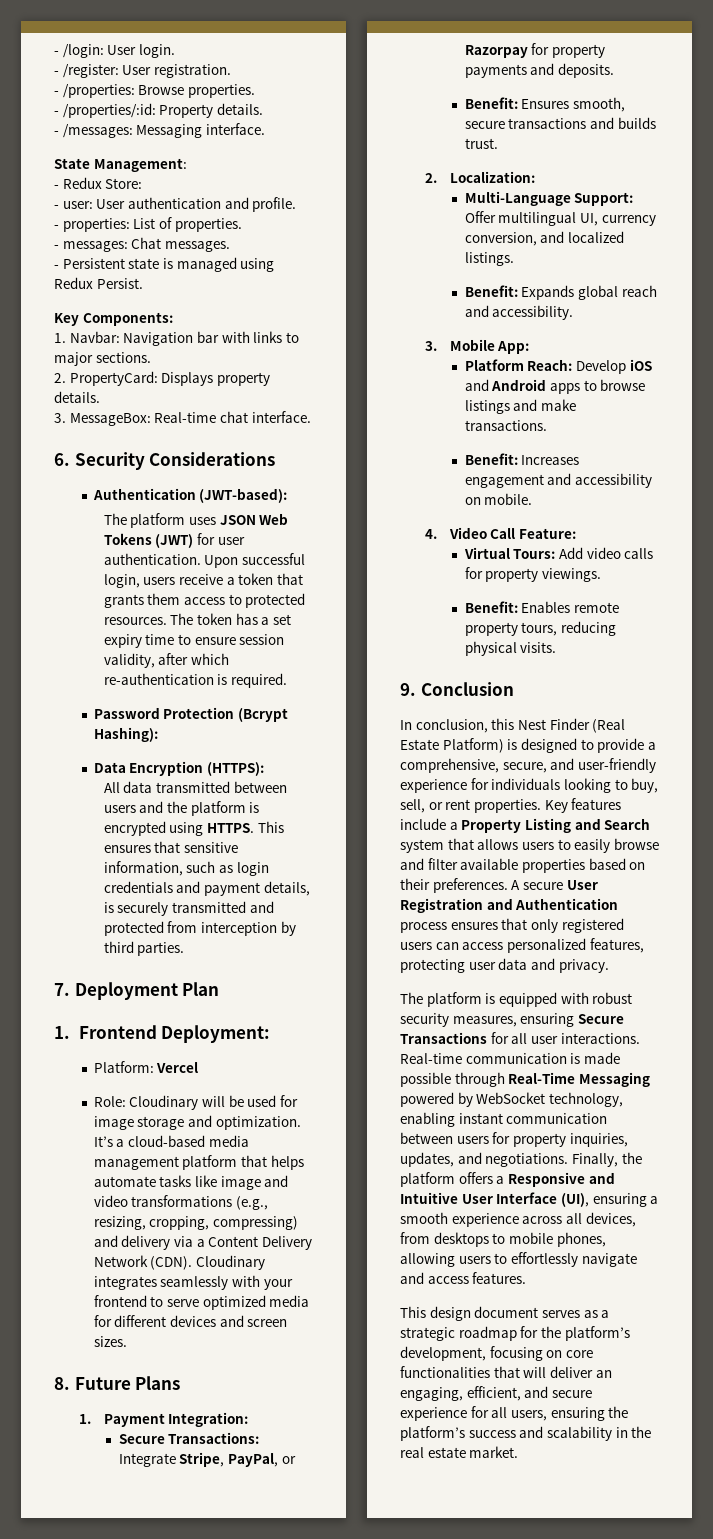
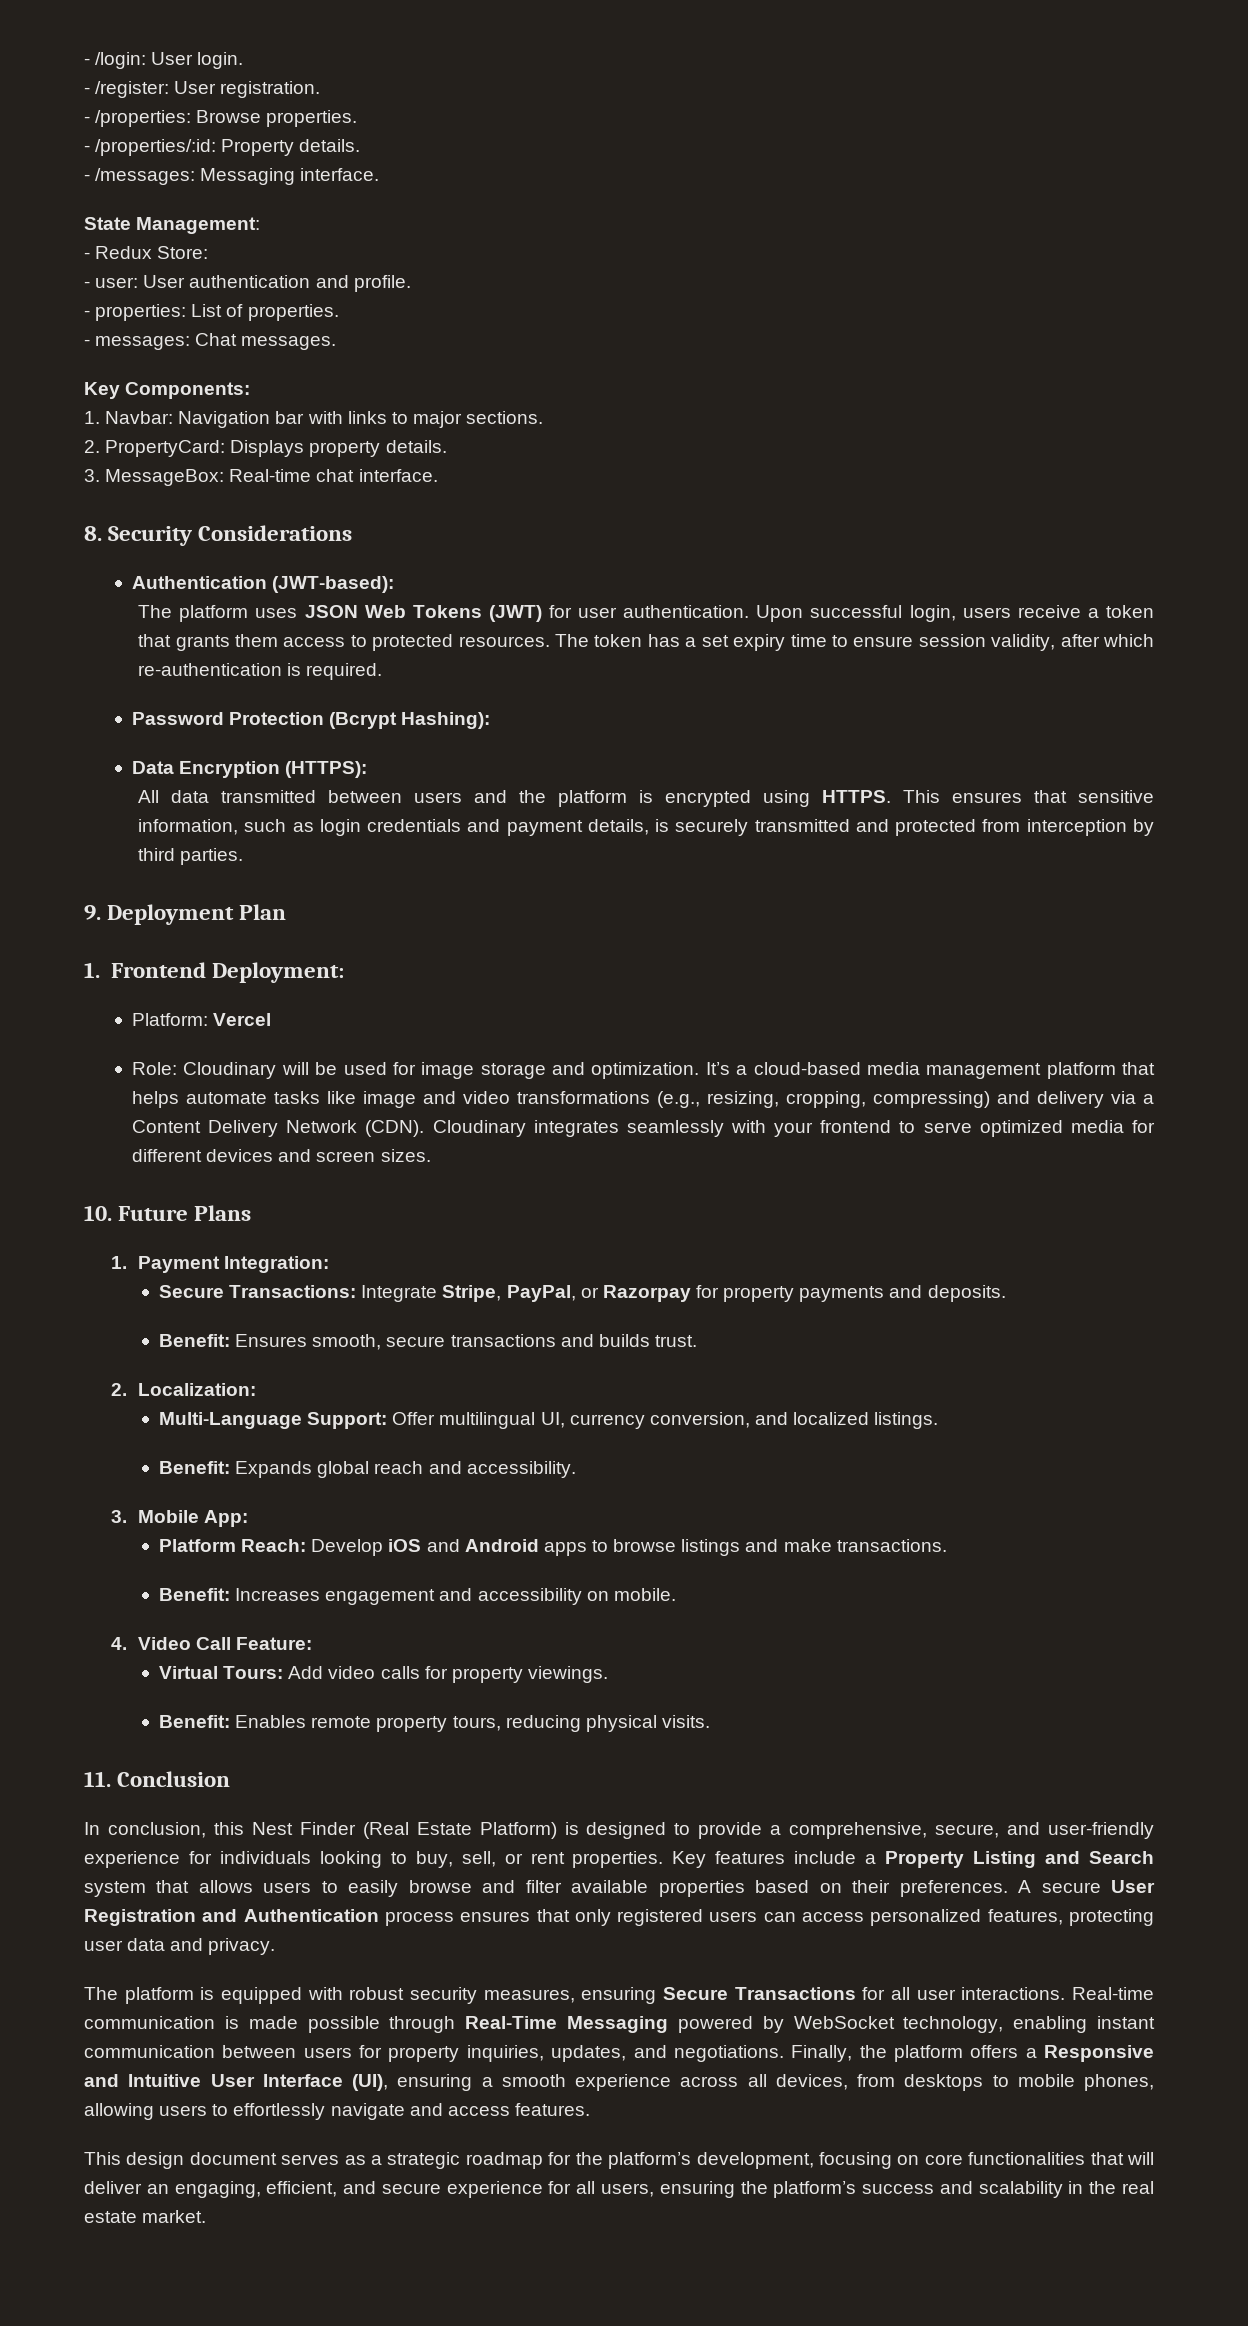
- - Persistent state is managed using Redux Persist.
- 6. Security Considerations
+ 8. Security Considerations
- 7. Deployment Plan
+ 9. Deployment Plan
- 8. Future Plans
+ 10. Future Plans
- 9. Conclusion
+ 11. Conclusion

